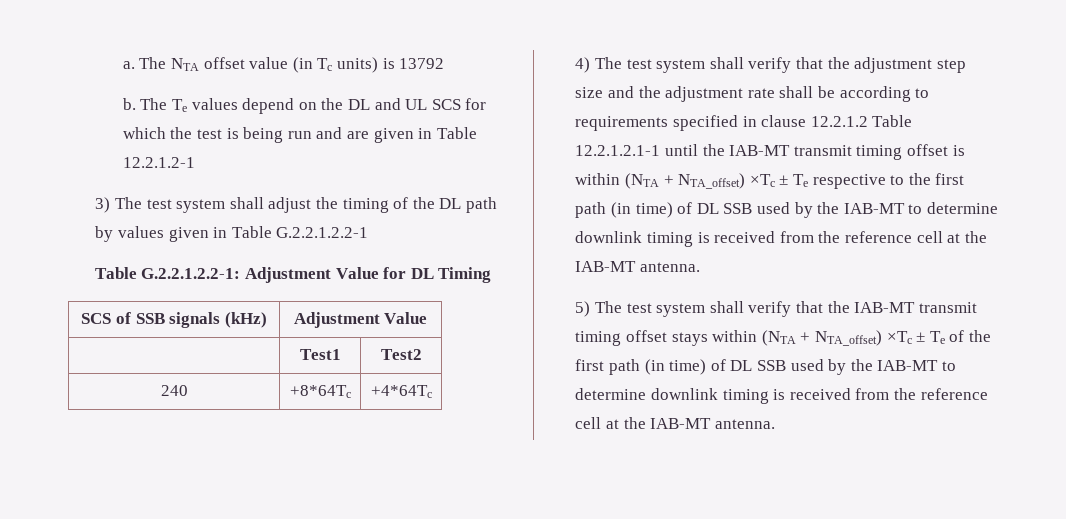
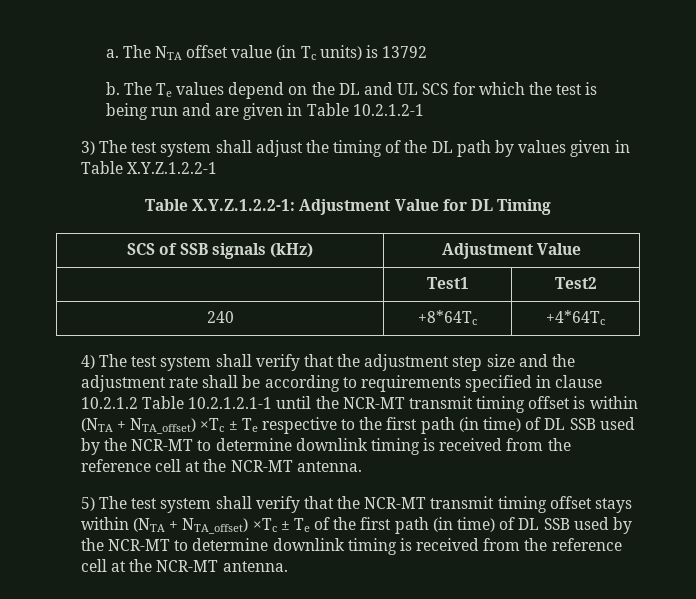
- The Te values depend on the DL and UL SCS for which the test is being run and are given in Table 12.2.1.2-1
+ The Te values depend on the DL and UL SCS for which the test is being run and are given in Table 10.2.1.2-1
- 3) The test system shall adjust the timing of the DL path by values given in Table G.2.2.1.2.2-1
- Table G.2.2.1.2.2-1: Adjustment Value for DL Timing
+ 3) The test system shall adjust the timing of the DL path by values given in Table X.Y.Z.1.2.2-1
+ Table X.Y.Z.1.2.2-1: Adjustment Value for DL Timing
- 4) The test system shall verify that the adjustment step size and the adjustment rate shall be according to requirements specified in clause 12.2.1.2 Table 12.2.1.2.1-1 until the IAB-MT transmit timing offset is within (NTA + NTA_offset) ×Tc ± Te respective to the first path (in time) of DL SSB used by the IAB-MT to determine downlink timing is received from the reference cell at the IAB-MT antenna.
+ 4) The test system shall verify that the adjustment step size and the adjustment rate shall be according to requirements specified in clause 10.2.1.2 Table 10.2.1.2.1-1 until the NCR-MT transmit timing offset is within (NTA + NTA_offset) ×Tc ± Te respective to the first path (in time) of DL SSB used by the NCR-MT to determine downlink timing is received from the reference cell at the NCR-MT antenna.
- 5) The test system shall verify that the IAB-MT transmit timing offset stays within (NTA + NTA_offset) ×Tc ± Te of the first path (in time) of DL SSB used by the IAB-MT to determine downlink timing is received from the reference cell at the IAB-MT antenna.
+ 5) The test system shall verify that the NCR-MT transmit timing offset stays within (NTA + NTA_offset) ×Tc ± Te of the first path (in time) of DL SSB used by the NCR-MT to determine downlink timing is received from the reference cell at the NCR-MT antenna.

